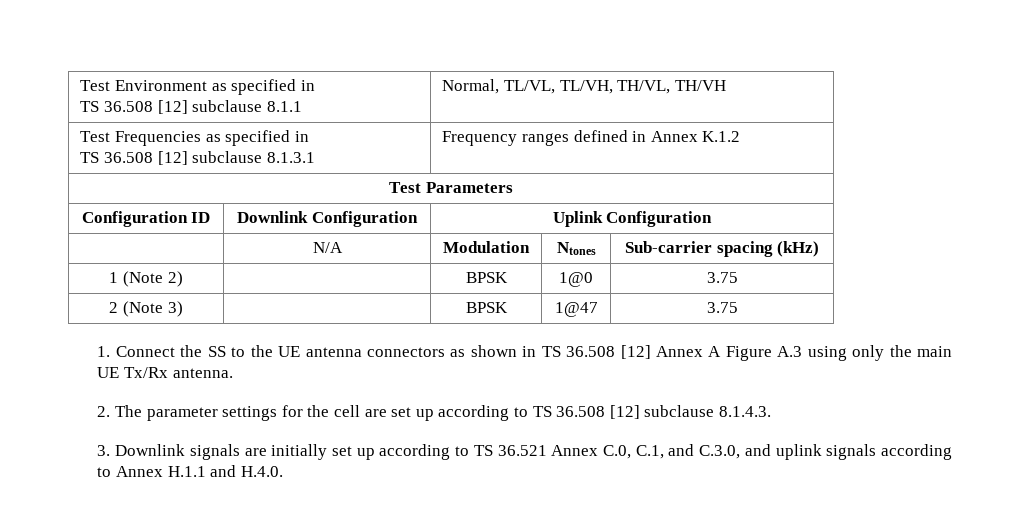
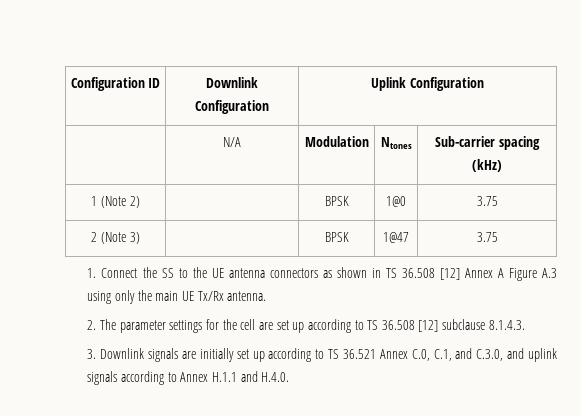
- Test Environment as specified in
- TS 36.508 [12] subclause 8.1.1 | Normal, TL/VL, TL/VH, TH/VL, TH/VH
- Test Frequencies as specified in
- TS 36.508 [12] subclause 8.1.3.1 | Frequency ranges defined in Annex K.1.2
- Test Parameters

